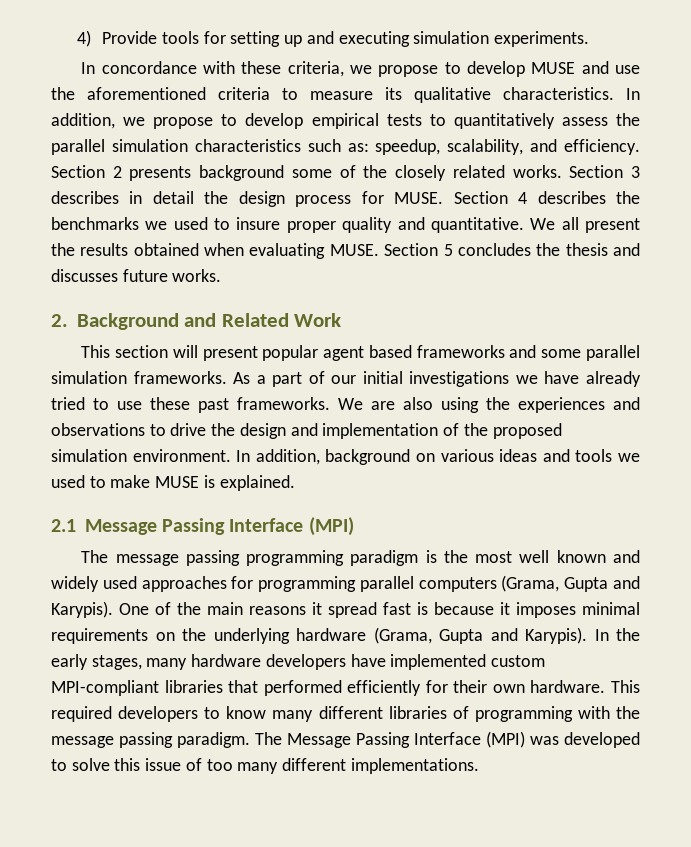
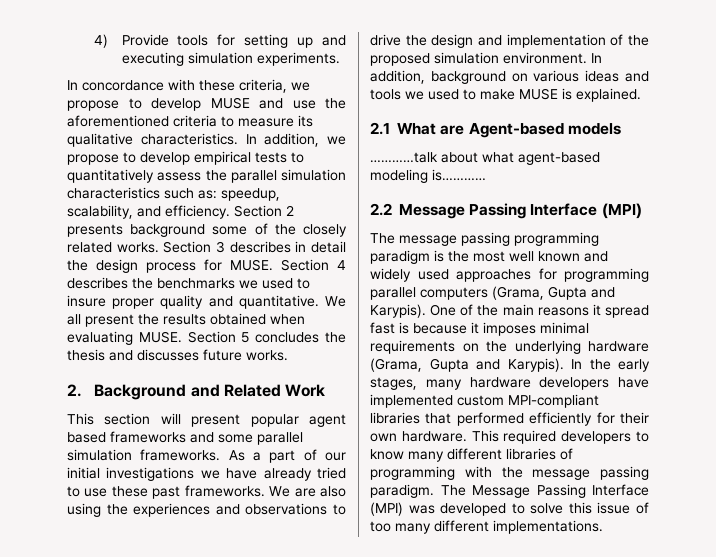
- 2.1 Message Passing Interface (MPI)
+ 2.1 What are Agent-based models
+ …………talk about what agent-based modeling is…………
+ 2.2 Message Passing Interface (MPI)

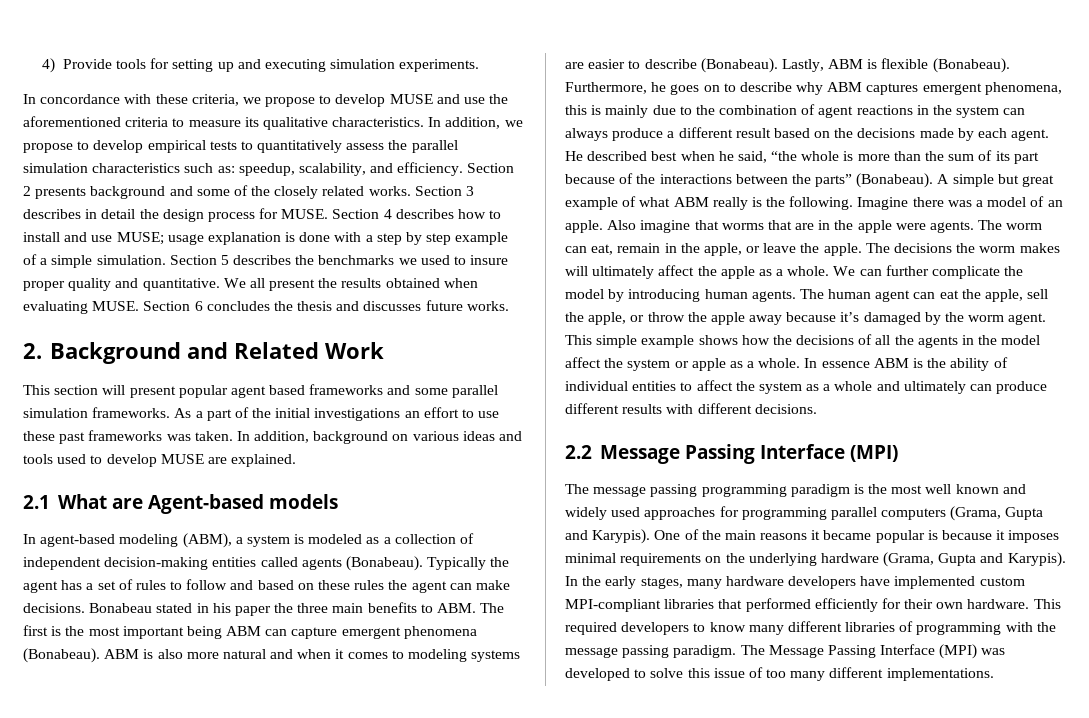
- Section 2 presents background some of the closely related works.
+ Section 2 presents background and some of the closely related works.
- Section 4 describes the benchmarks we used to insure proper quality and quantitative.
+ Section 4 describes how to install and use MUSE; usage explanation is done with a step by step example of a simple simulation. Section 5 describes the benchmarks we used to insure proper quality and quantitative.
- Section 5 concludes the thesis and discusses future works.
+ Section 6 concludes the thesis and discusses future works.
- As a part of our initial investigations we have already tried to use these past frameworks. We are also using the experiences and observations to drive the design and implementation of the proposed simulation environment.
+ As a part of the initial investigations an effort to use these past frameworks was taken.
- In addition, background on various ideas and tools we used to make MUSE is explained.
+ In addition, background on various ideas and tools used to develop MUSE are explained.
- …………talk about what agent-based modeling is…………
+ In agent-based modeling (ABM), a system is modeled as a collection of independent decision-making entities called agents (Bonabeau). Typically the agent has a set of rules to follow and based on these rules the agent can make decisions. Bonabeau stated in his paper the three main benefits to ABM. The first is the most important being ABM can capture emergent phenomena (Bonabeau). ABM is also more natural and when it comes to modeling systems are easier to describe (Bonabeau). Lastly, ABM is flexible (Bonabeau). Furthermore, he goes on to describe why ABM captures emergent phenomena, this is mainly due to the combination of agent reactions in the system can always produce a different result based on the decisions made by each agent. He described best when he said, “the whole is more than the sum of its part because of the interactions between the parts” (Bonabeau). A simple but great example of what ABM really is the following. Imagine there was a model of an apple. Also imagine that worms that are in the apple were agents. The worm can eat, remain in the apple, or leave the apple. The decisions the worm makes will ultimately affect the apple as a whole. We can further complicate the model by introducing human agents. The human agent can eat the apple, sell the apple, or throw the apple away because it’s damaged by the worm agent. This simple example shows how the decisions of all the agents in the model affect the system or apple as a whole. In essence ABM is the ability of individual entities to affect the system as a whole and ultimately can produce different results with different decisions.
- One of the main reasons it spread fast is because it imposes minimal requirements on the underlying hardware (Grama, Gupta and Karypis).
+ One of the main reasons it became popular is because it imposes minimal requirements on the underlying hardware (Grama, Gupta and Karypis).

